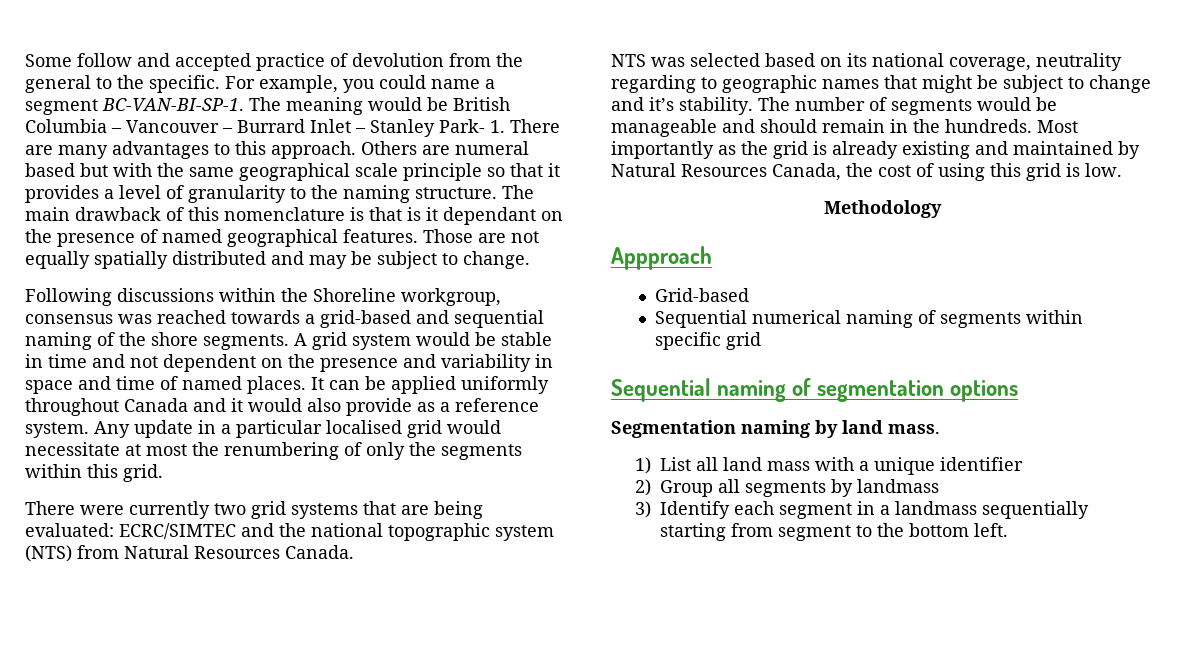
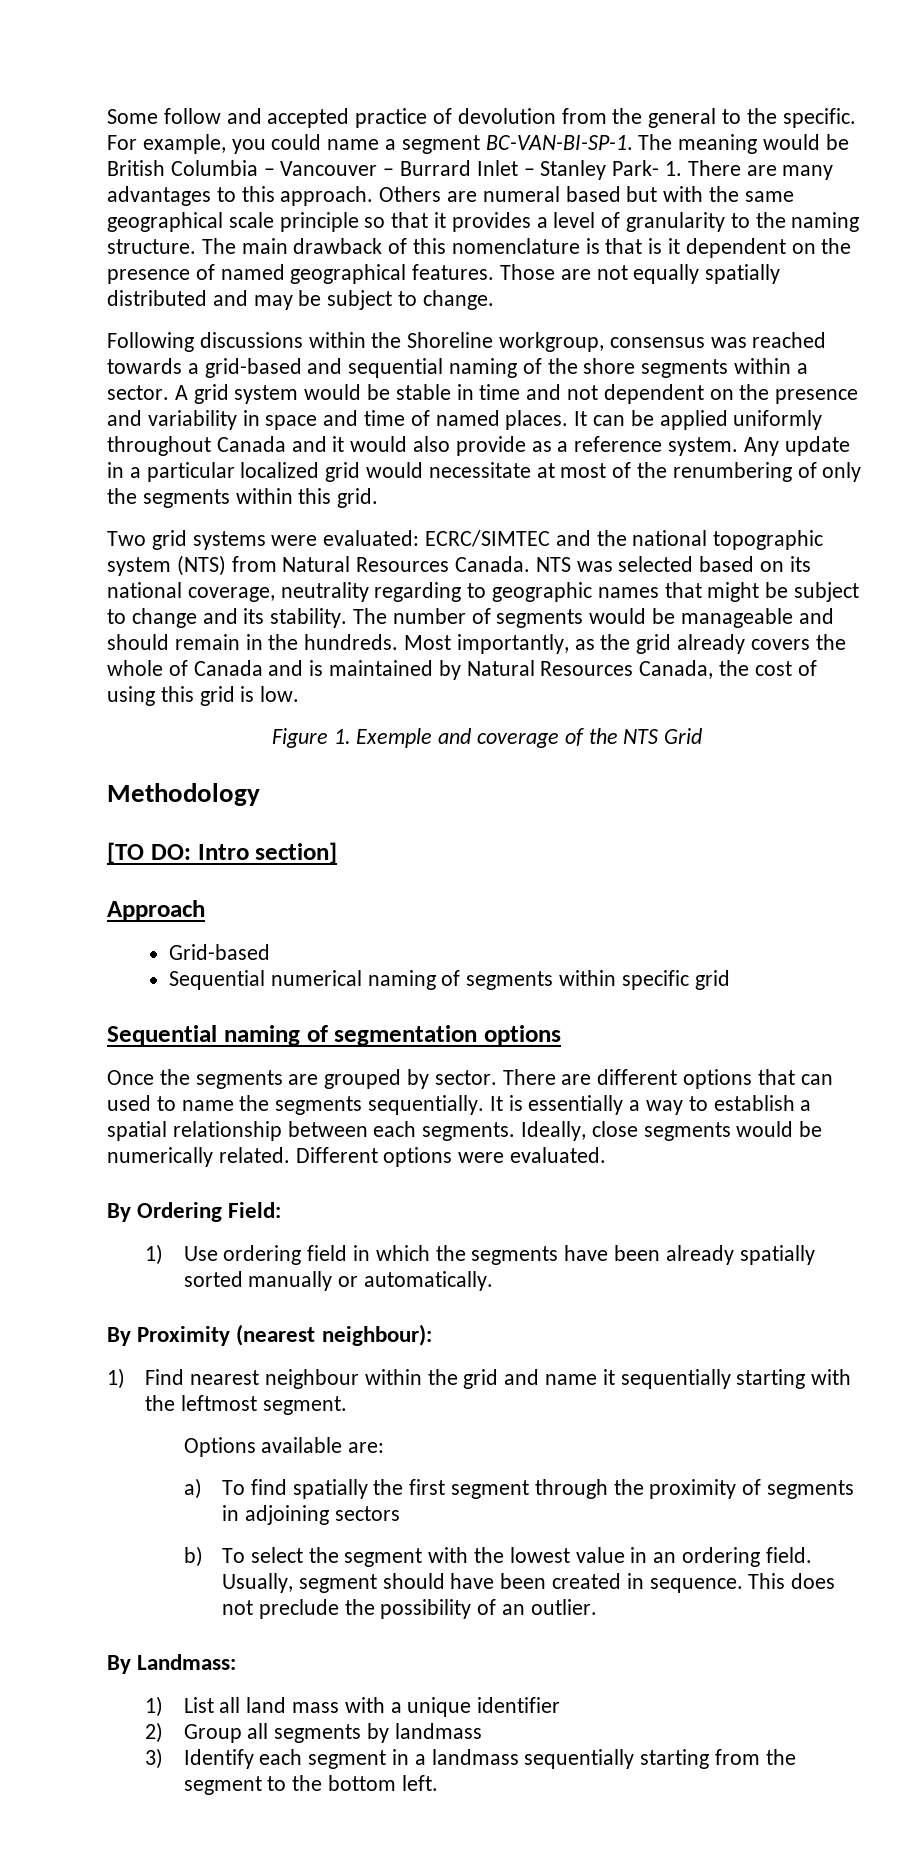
- The main drawback of this nomenclature is that is it dependant on the presence of named geographical features.
+ The main drawback of this nomenclature is that is it dependent on the presence of named geographical features.
- Following discussions within the Shoreline workgroup, consensus was reached towards a grid-based and sequential naming of the shore segments.
+ Following discussions within the Shoreline workgroup, consensus was reached towards a grid-based and sequential naming of the shore segments within a sector.
- Any update in a particular localised grid would necessitate at most the renumbering of only the segments within this grid.
+ Any update in a particular localized grid would necessitate at most of the renumbering of only the segments within this grid.
- There were currently two grid systems that are being evaluated: ECRC/SIMTEC and the national topographic system (NTS) from Natural Resources Canada.
- NTS was selected based on its national coverage, neutrality regarding to geographic names that might be subject to change and it’s stability.
+ Two grid systems were evaluated: ECRC/SIMTEC and the national topographic system (NTS) from Natural Resources Canada. NTS was selected based on its national coverage, neutrality regarding to geographic names that might be subject to change and its stability.
- Most importantly as the grid is already existing and maintained by Natural Resources Canada, the cost of using this grid is low.
+ Most importantly, as the grid already covers the whole of Canada and is maintained by Natural Resources Canada, the cost of using this grid is low.
+ Figure 1. Exemple and coverage of the NTS Grid
  Methodology
- Appproach
+ [TO DO: Intro section]
+ Approach
- Segmentation naming by land mass.
+ Once the segments are grouped by sector. There are different options that can used to name the segments sequentially. It is essentially a way to establish a spatial relationship between each segments. Ideally, close segments would be numerically related. Different options were evaluated.
+ By Ordering Field:
+ 1) Use ordering field in which the segments have been already spatially sorted manually or automatically.
+ By Proximity (nearest neighbour):
+ 1) Find nearest neighbour within the grid and name it sequentially starting with the leftmost segment.
+ Options available are:
+ a) To find spatially the first segment through the proximity of segments in adjoining sectors
+ b) To select the segment with the lowest value in an ordering field. Usually, segment should have been created in sequence. This does not preclude the possibility of an outlier.
+ By Landmass:
- 3) Identify each segment in a landmass sequentially starting from segment to the bottom left.
+ 3) Identify each segment in a landmass sequentially starting from the segment to the bottom left.

